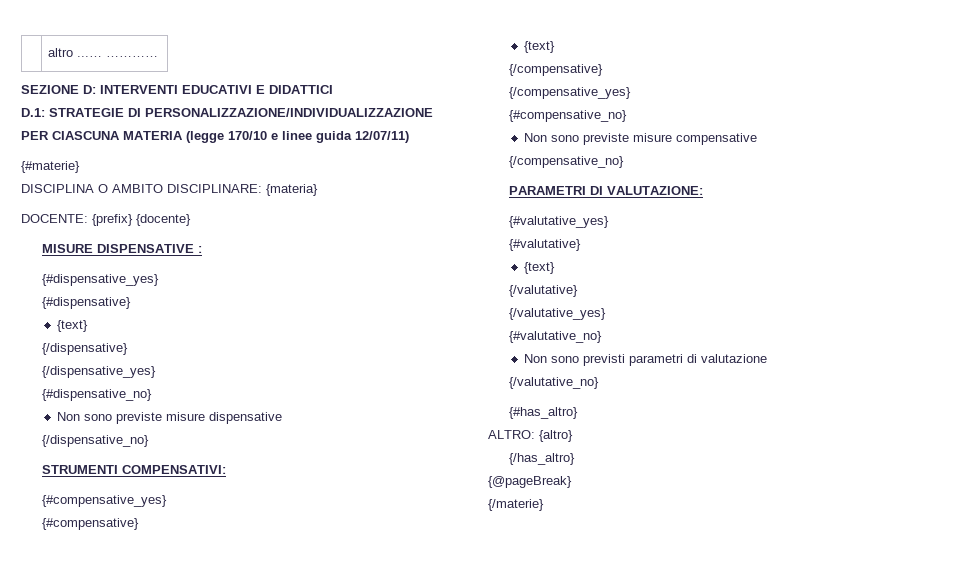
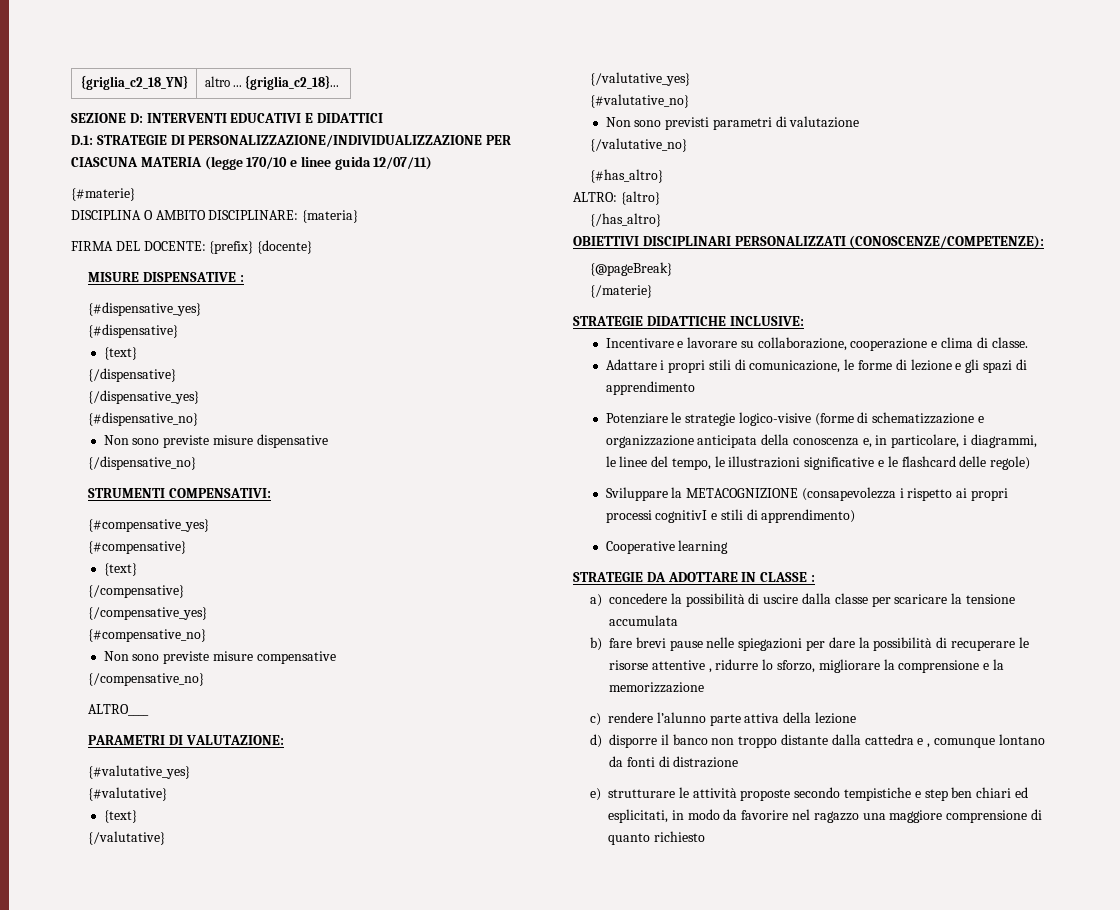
- | altro ...… …………
+ {griglia_c2_18_YN} | altro ... {griglia_c2_18}...
- DOCENTE: {prefix} {docente}
+ FIRMA DEL DOCENTE: {prefix} {docente}
+ ALTRO____
+ OBIETTIVI DISCIPLINARI PERSONALIZZATI (CONOSCENZE/COMPETENZE):
  {@pageBreak}
  {/materie}
+ STRATEGIE DIDATTICHE INCLUSIVE:
+ Incentivare e lavorare su collaborazione, cooperazione e clima di classe.
+ Adattare i propri stili di comunicazione, le forme di lezione e gli spazi di apprendimento
+ Potenziare le strategie logico-visive (forme di schematizzazione e organizzazione anticipata della conoscenza e, in particolare, i diagrammi, le linee del tempo, le illustrazioni significative e le flashcard delle regole)
+ Sviluppare la METACOGNIZIONE (consapevolezza i rispetto ai propri processi cognitivI e stili di apprendimento)
+ Cooperative learning
+ STRATEGIE DA ADOTTARE IN CLASSE :
+ a) concedere la possibilità di uscire dalla classe per scaricare la tensione accumulata
+ b) fare brevi pause nelle spiegazioni per dare la possibilità di recuperare le risorse attentive , ridurre lo sforzo, migliorare la comprensione e la memorizzazione
+ c) rendere l’alunno parte attiva della lezione
+ d) disporre il banco non troppo distante dalla cattedra e , comunque lontano da fonti di distrazione
+ e) strutturare le attività proposte secondo tempistiche e step ben chiari ed esplicitati, in modo da favorire nel ragazzo una maggiore comprensione di quanto richiesto

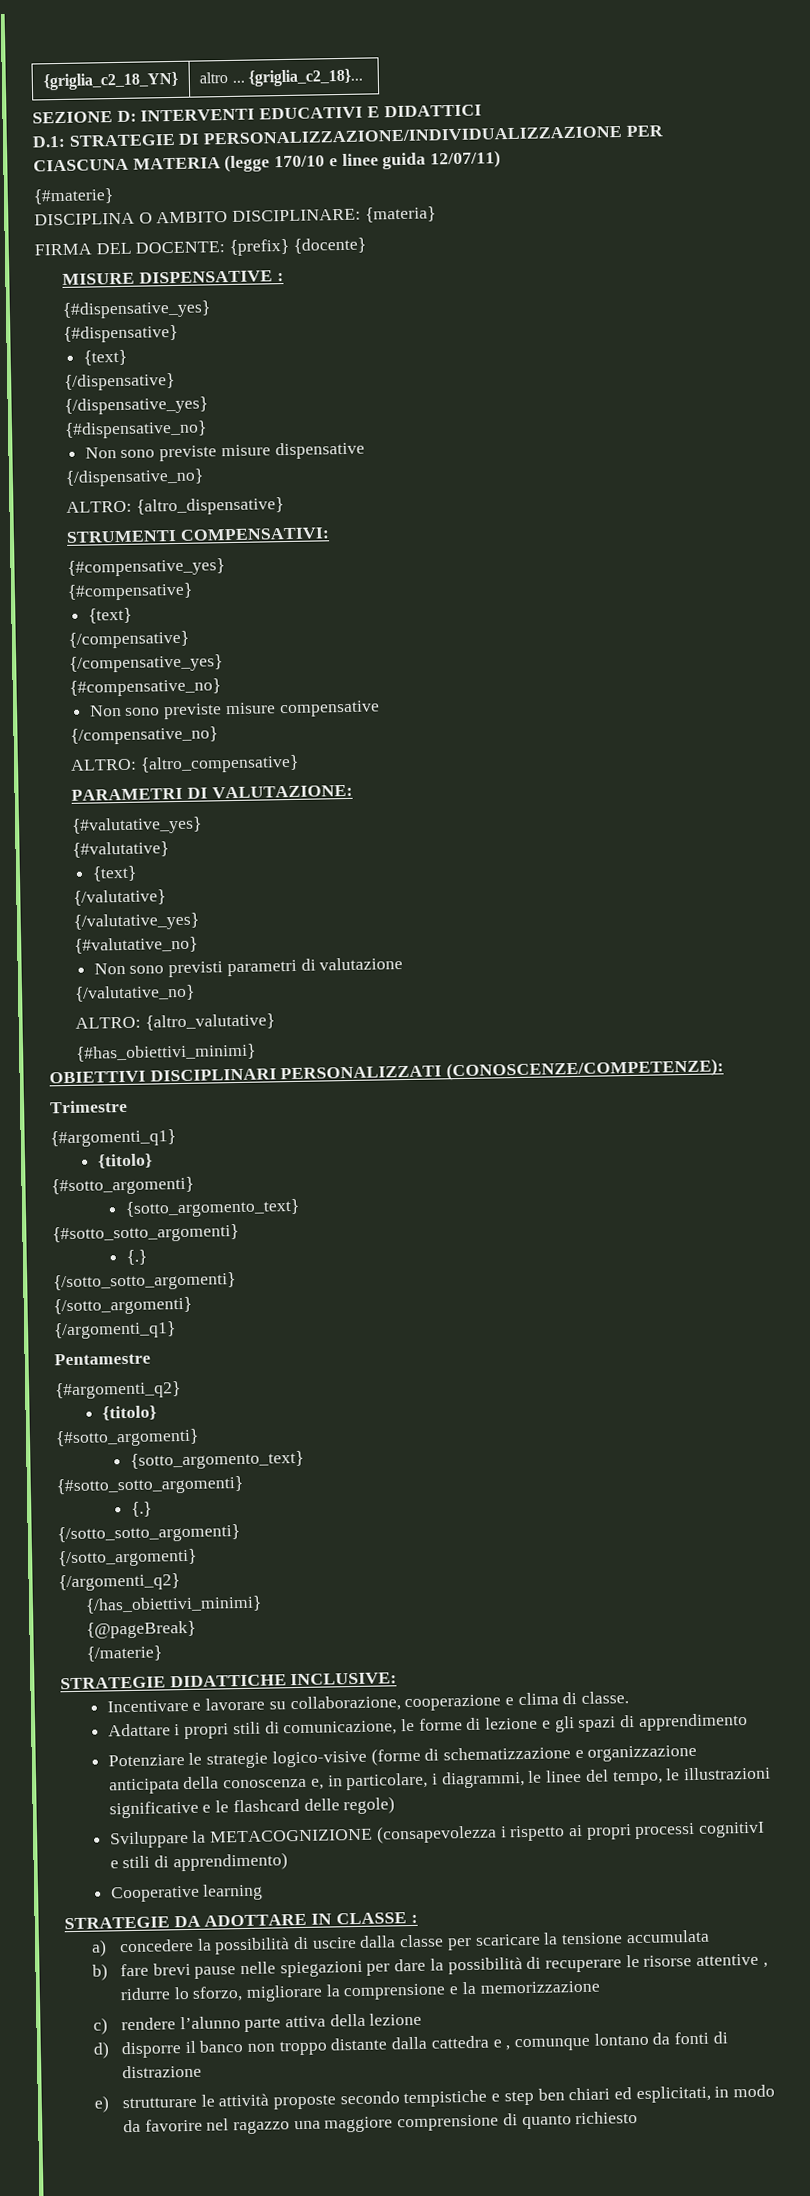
+ ALTRO: {altro_dispensative}
- ALTRO____
+ ALTRO: {altro_compensative}
- {#has_altro}
- ALTRO: {altro}
- {/has_altro}
+ ALTRO: {altro_valutative}
+ {#has_obiettivi_minimi}
+ Trimestre
+ {#argomenti_q1}
+ {titolo}
+ {#sotto_argomenti}
+ {sotto_argomento_text}
+ {#sotto_sotto_argomenti}
+ {.}
+ {/sotto_sotto_argomenti}
+ {/sotto_argomenti}
+ {/argomenti_q1}
+ Pentamestre
+ {#argomenti_q2}
+ {titolo}
+ {#sotto_argomenti}
+ {sotto_argomento_text}
+ {#sotto_sotto_argomenti}
+ {.}
+ {/sotto_sotto_argomenti}
+ {/sotto_argomenti}
+ {/argomenti_q2}
+ {/has_obiettivi_minimi}

